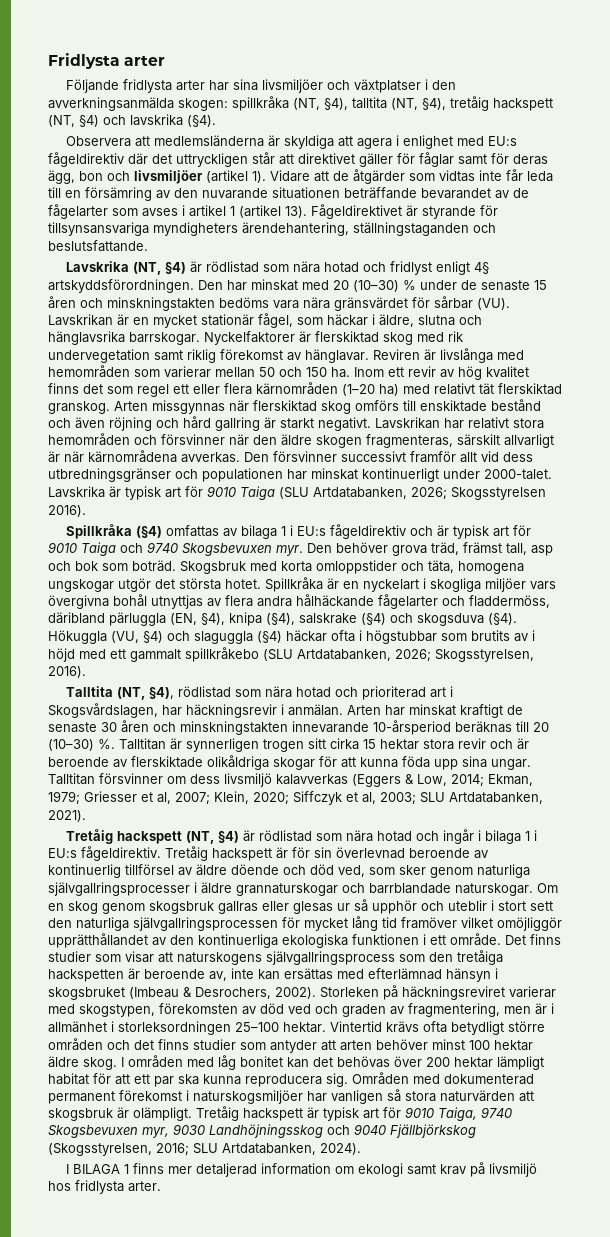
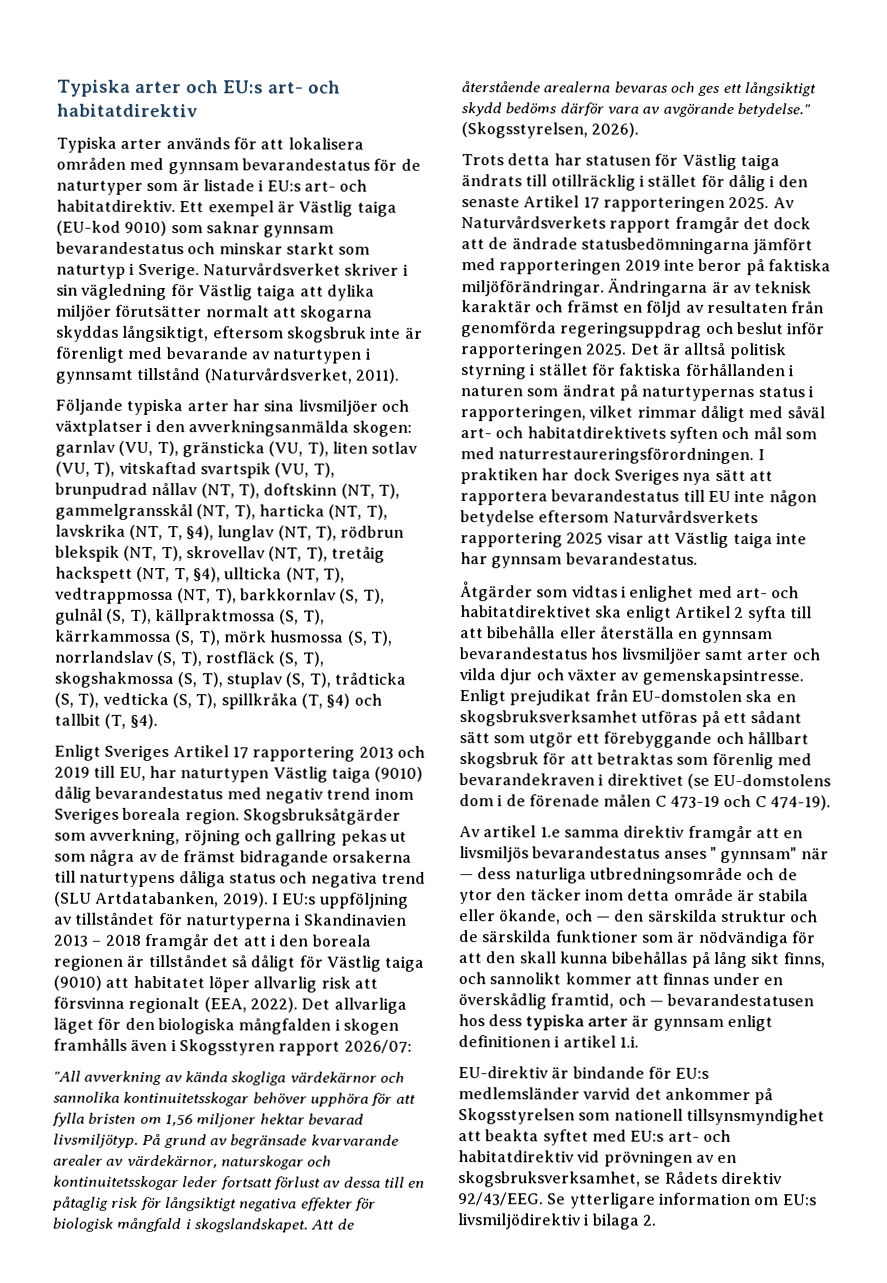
- Fridlysta arter
+ Typiska arter och EU:s art- och habitatdirektiv
+ Typiska arter används för att lokalisera områden med gynnsam bevarandestatus för de naturtyper som är listade i EU:s art- och habitatdirektiv. Ett exempel är Västlig taiga (EU-kod 9010) som saknar gynnsam bevarandestatus och minskar starkt som naturtyp i Sverige. Naturvårdsverket skriver i sin vägledning för Västlig taiga att dylika miljöer förutsätter normalt att skogarna skyddas långsiktigt, eftersom skogsbruk inte är förenligt med bevarande av naturtypen i gynnsamt tillstånd (Naturvårdsverket, 2011).
- Följande fridlysta arter har sina livsmiljöer och växtplatser i den avverkningsanmälda skogen: spillkråka (NT, §4), talltita (NT, §4), tretåig hackspett (NT, §4) och lavskrika (§4).
- Observera att medlemsländerna är skyldiga att agera i enlighet med EU:s fågeldirektiv där det uttryckligen står att direktivet gäller för fåglar samt för deras ägg, bon och livsmiljöer (artikel 1). Vidare att de åtgärder som vidtas inte får leda till en försämring av den nuvarande situationen beträffande bevarandet av de fågelarter som avses i artikel 1 (artikel 13). Fågeldirektivet är styrande för tillsynsansvariga myndigheters ärendehantering, ställningstaganden och beslutsfattande.
- Lavskrika (NT, §4) är rödlistad som nära hotad och fridlyst enligt 4§ artskyddsförordningen. Den har minskat med 20 (10–30) % under de senaste 15 åren och minskningstakten bedöms vara nära gränsvärdet för sårbar (VU). Lavskrikan är en mycket stationär fågel, som häckar i äldre, slutna och hänglavsrika barrskogar. Nyckelfaktorer är flerskiktad skog med rik undervegetation samt riklig förekomst av hänglavar. Reviren är livslånga med hemområden som varierar mellan 50 och 150 ha. Inom ett revir av hög kvalitet finns det som regel ett eller flera kärnområden (1–20 ha) med relativt tät flerskiktad granskog. Arten missgynnas när flerskiktad skog omförs till enskiktade bestånd och även röjning och hård gallring är starkt negativt. Lavskrikan har relativt stora hemområden och försvinner när den äldre skogen fragmenteras, särskilt allvarligt är när kärnområdena avverkas. Den försvinner successivt framför allt vid dess utbredningsgränser och populationen har minskat kontinuerligt under 2000-talet. Lavskrika är typisk art för 9010 Taiga (SLU Artdatabanken, 2026; Skogsstyrelsen 2016).
- Spillkråka (§4) omfattas av bilaga 1 i EU:s fågeldirektiv och är typisk art för 9010 Taiga och 9740 Skogsbevuxen myr. Den behöver grova träd, främst tall, asp och bok som boträd. Skogsbruk med korta omloppstider och täta, homogena ungskogar utgör det största hotet. Spillkråka är en nyckelart i skogliga miljöer vars övergivna bohål utnyttjas av flera andra hålhäckande fågelarter och fladdermöss, däribland pärluggla (EN, §4), knipa (§4), salskrake (§4) och skogsduva (§4). Hökuggla (VU, §4) och slaguggla (§4) häckar ofta i högstubbar som brutits av i höjd med ett gammalt spillkråkebo (SLU Artdatabanken, 2026; Skogsstyrelsen, 2016).
- Talltita (NT, §4), rödlistad som nära hotad och prioriterad art i Skogsvårdslagen, har häckningsrevir i anmälan. Arten har minskat kraftigt de senaste 30 åren och minskningstakten innevarande 10-årsperiod beräknas till 20 (10–30) %. Talltitan är synnerligen trogen sitt cirka 15 hektar stora revir och är beroende av flerskiktade olikåldriga skogar för att kunna föda upp sina ungar. Talltitan försvinner om dess livsmiljö kalavverkas (Eggers & Low, 2014; Ekman, 1979; Griesser et al, 2007; Klein, 2020; Siffczyk et al, 2003; SLU Artdatabanken, 2021).
- Tretåig hackspett (NT, §4) är rödlistad som nära hotad och ingår i bilaga 1 i EU:s fågeldirektiv. Tretåig hackspett är för sin överlevnad beroende av kontinuerlig tillförsel av äldre döende och död ved, som sker genom naturliga självgallringsprocesser i äldre grannaturskogar och barrblandade naturskogar. Om en skog genom skogsbruk gallras eller glesas ur så upphör och uteblir i stort sett den naturliga självgallringsprocessen för mycket lång tid framöver vilket omöjliggör upprätthållandet av den kontinuerliga ekologiska funktionen i ett område. Det finns studier som visar att naturskogens självgallringsprocess som den tretåiga hackspetten är beroende av, inte kan ersättas med efterlämnad hänsyn i skogsbruket (Imbeau & Desrochers, 2002). Storleken på häckningsreviret varierar med skogstypen, förekomsten av död ved och graden av fragmentering, men är i allmänhet i storleksordningen 25–100 hektar. Vintertid krävs ofta betydligt större områden och det finns studier som antyder att arten behöver minst 100 hektar äldre skog. I områden med låg bonitet kan det behövas över 200 hektar lämpligt habitat för att ett par ska kunna reproducera sig. Områden med dokumenterad permanent förekomst i naturskogsmiljöer har vanligen så stora naturvärden att skogsbruk är olämpligt. Tretåig hackspett är typisk art för 9010 Taiga, 9740 Skogsbevuxen myr, 9030 Landhöjningsskog och 9040 Fjällbjörkskog (Skogsstyrelsen, 2016; SLU Artdatabanken, 2024).
- I BILAGA 1 finns mer detaljerad information om ekologi samt krav på livsmiljö hos fridlysta arter.
+ Följande typiska arter har sina livsmiljöer och växtplatser i den avverkningsanmälda skogen: garnlav (VU, T), gränsticka (VU, T), liten sotlav (VU, T), vitskaftad svartspik (VU, T), brunpudrad nållav (NT, T), doftskinn (NT, T), gammelgransskål (NT, T), harticka (NT, T), lavskrika (NT, T, §4), lunglav (NT, T), rödbrun blekspik (NT, T), skrovellav (NT, T), tretåig hackspett (NT, T, §4), ullticka (NT, T), vedtrappmossa (NT, T), barkkornlav (S, T), gulnål (S, T), källpraktmossa (S, T), kärrkammossa (S, T), mörk husmossa (S, T), norrlandslav (S, T), rostfläck (S, T), skogshakmossa (S, T), stuplav (S, T), trådticka (S, T), vedticka (S, T), spillkråka (T, §4) och tallbit (T, §4).
+ Enligt Sveriges Artikel 17 rapportering 2013 och 2019 till EU, har naturtypen Västlig taiga (9010) dålig bevarandestatus med negativ trend inom Sveriges boreala region. Skogsbruksåtgärder som avverkning, röjning och gallring pekas ut som några av de främst bidragande orsakerna till naturtypens dåliga status och negativa trend (SLU Artdatabanken, 2019). I EU:s uppföljning av tillståndet för naturtyperna i Skandinavien 2013 – 2018 framgår det att i den boreala regionen är tillståndet så dåligt för Västlig taiga (9010) att habitatet löper allvarlig risk att försvinna regionalt (EEA, 2022). Det allvarliga läget för den biologiska mångfalden i skogen framhålls även i Skogsstyren rapport 2026/07:
+ "All avverkning av kända skogliga värdekärnor och sannolika kontinuitetsskogar behöver upphöra för att fylla bristen om 1,56 miljoner hektar bevarad livsmiljötyp. På grund av begränsade kvarvarande arealer av värdekärnor, naturskogar och kontinuitetsskogar leder fortsatt förlust av dessa till en påtaglig risk för långsiktigt negativa effekter för biologisk mångfald i skogslandskapet. Att de återstående arealerna bevaras och ges ett långsiktigt skydd bedöms därför vara av avgörande betydelse." (Skogsstyrelsen, 2026).
+ Trots detta har statusen för Västlig taiga ändrats till otillräcklig i stället för dålig i den senaste Artikel 17 rapporteringen 2025. Av Naturvårdsverkets rapport framgår det dock att de ändrade statusbedömningarna jämfört med rapporteringen 2019 inte beror på faktiska miljöförändringar. Ändringarna är av teknisk karaktär och främst en följd av resultaten från genomförda regeringsuppdrag och beslut inför rapporteringen 2025. Det är alltså politisk styrning i stället för faktiska förhållanden i naturen som ändrat på naturtypernas status i rapporteringen, vilket rimmar dåligt med såväl art- och habitatdirektivets syften och mål som med naturrestaureringsförordningen. I praktiken har dock Sveriges nya sätt att rapportera bevarandestatus till EU inte någon betydelse eftersom Naturvårdsverkets rapportering 2025 visar att Västlig taiga inte har gynnsam bevarandestatus.
+ Åtgärder som vidtas i enlighet med art- och habitatdirektivet ska enligt Artikel 2 syfta till att bibehålla eller återställa en gynnsam bevarandestatus hos livsmiljöer samt arter och vilda djur och växter av gemenskapsintresse. Enligt prejudikat från EU-domstolen ska en skogsbruksverksamhet utföras på ett sådant sätt som utgör ett förebyggande och hållbart skogsbruk för att betraktas som förenlig med bevarandekraven i direktivet (se EU-domstolens dom i de förenade målen C 473-19 och C 474-19).
+ Av artikel 1.e samma direktiv framgår att en livsmiljös bevarandestatus anses " gynnsam" när — dess naturliga utbredningsområde och de ytor den täcker inom detta område är stabila eller ökande, och — den särskilda struktur och de särskilda funktioner som är nödvändiga för att den skall kunna bibehållas på lång sikt finns, och sannolikt kommer att finnas under en överskådlig framtid, och — bevarandestatusen hos dess typiska arter är gynnsam enligt definitionen i artikel 1.i.
+ EU-direktiv är bindande för EU:s medlemsländer varvid det ankommer på Skogsstyrelsen som nationell tillsynsmyndighet att beakta syftet med EU:s art- och habitatdirektiv vid prövningen av en skogsbruksverksamhet, se Rådets direktiv 92/43/EEG. Se ytterligare information om EU:s livsmiljödirektiv i bilaga 2.

